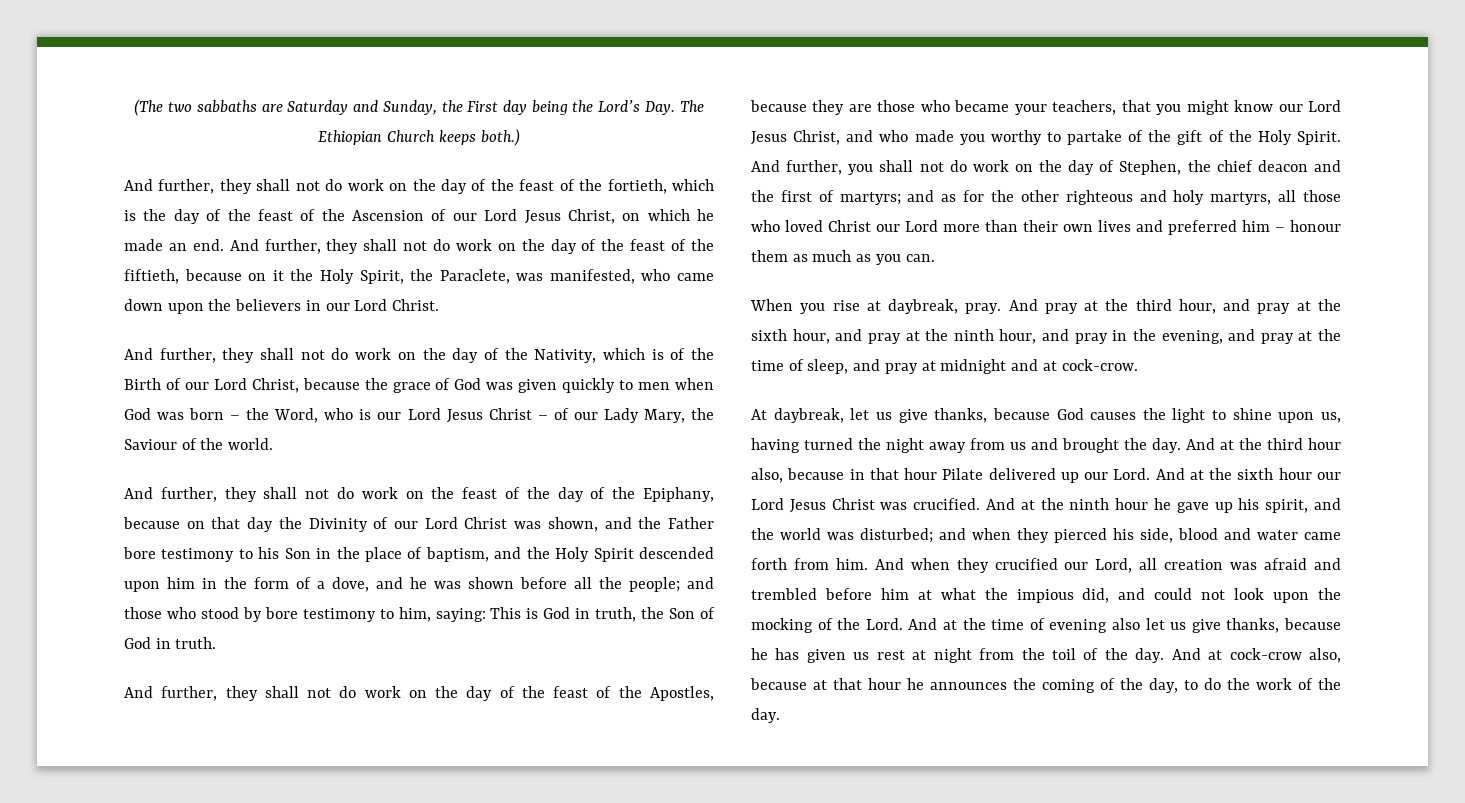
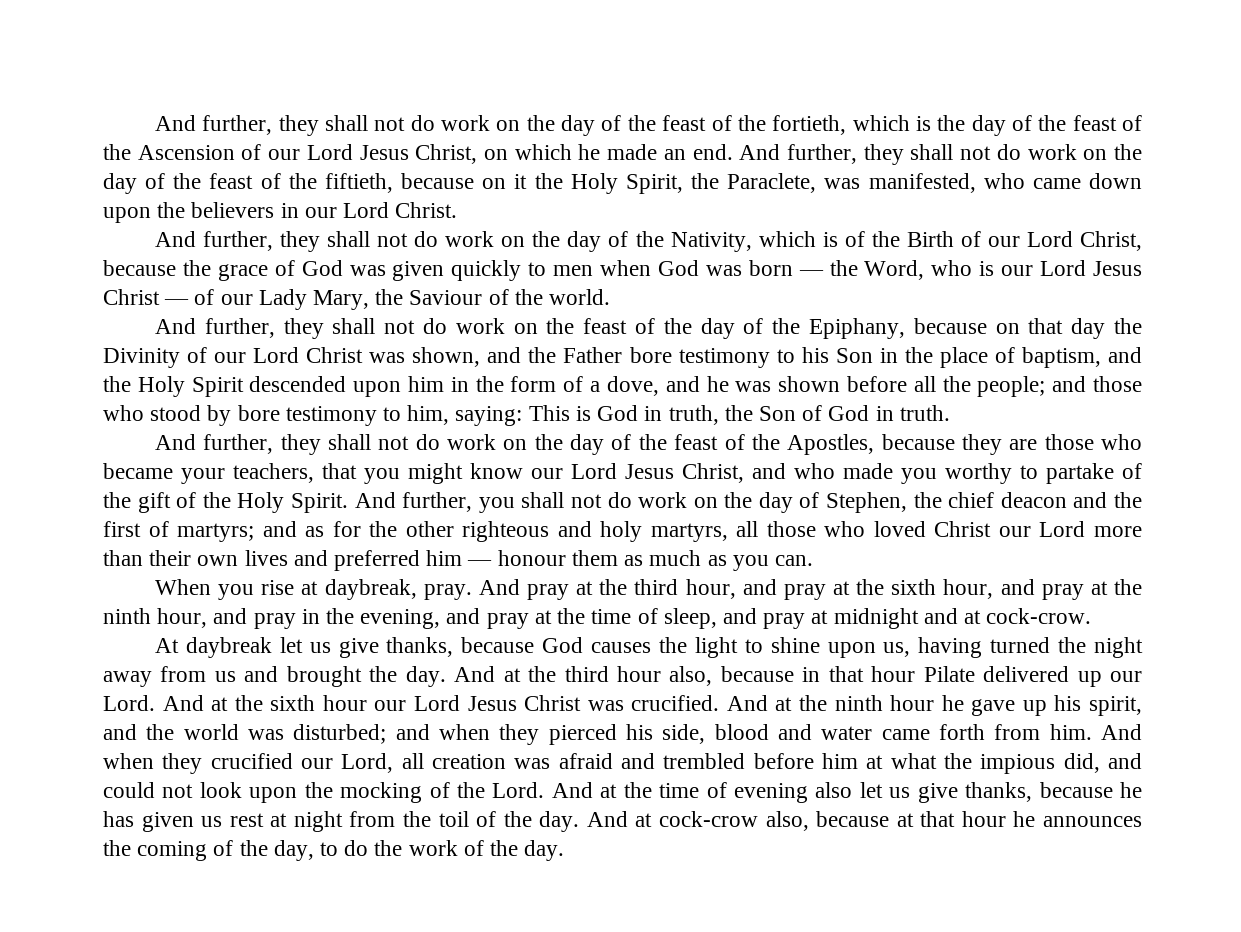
- (The two sabbaths are Saturday and Sunday, the First day being the Lord’s Day. The Ethiopian Church keeps both.)
- And further, they shall not do work on the day of the Nativity, which is of the Birth of our Lord Christ, because the grace of God was given quickly to men when God was born – the Word, who is our Lord Jesus Christ – of our Lady Mary, the Saviour of the world.
+ And further, they shall not do work on the day of the Nativity, which is of the Birth of our Lord Christ, because the grace of God was given quickly to men when God was born — the Word, who is our Lord Jesus Christ — of our Lady Mary, the Saviour of the world.
- And further, you shall not do work on the day of Stephen, the chief deacon and the first of martyrs; and as for the other righteous and holy martyrs, all those who loved Christ our Lord more than their own lives and preferred him – honour them as much as you can.
+ And further, you shall not do work on the day of Stephen, the chief deacon and the first of martyrs; and as for the other righteous and holy martyrs, all those who loved Christ our Lord more than their own lives and preferred him — honour them as much as you can.
- At daybreak, let us give thanks, because God causes the light to shine upon us, having turned the night away from us and brought the day.
+ At daybreak let us give thanks, because God causes the light to shine upon us, having turned the night away from us and brought the day.

